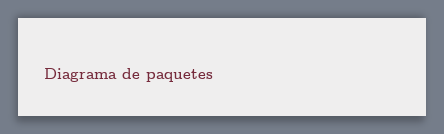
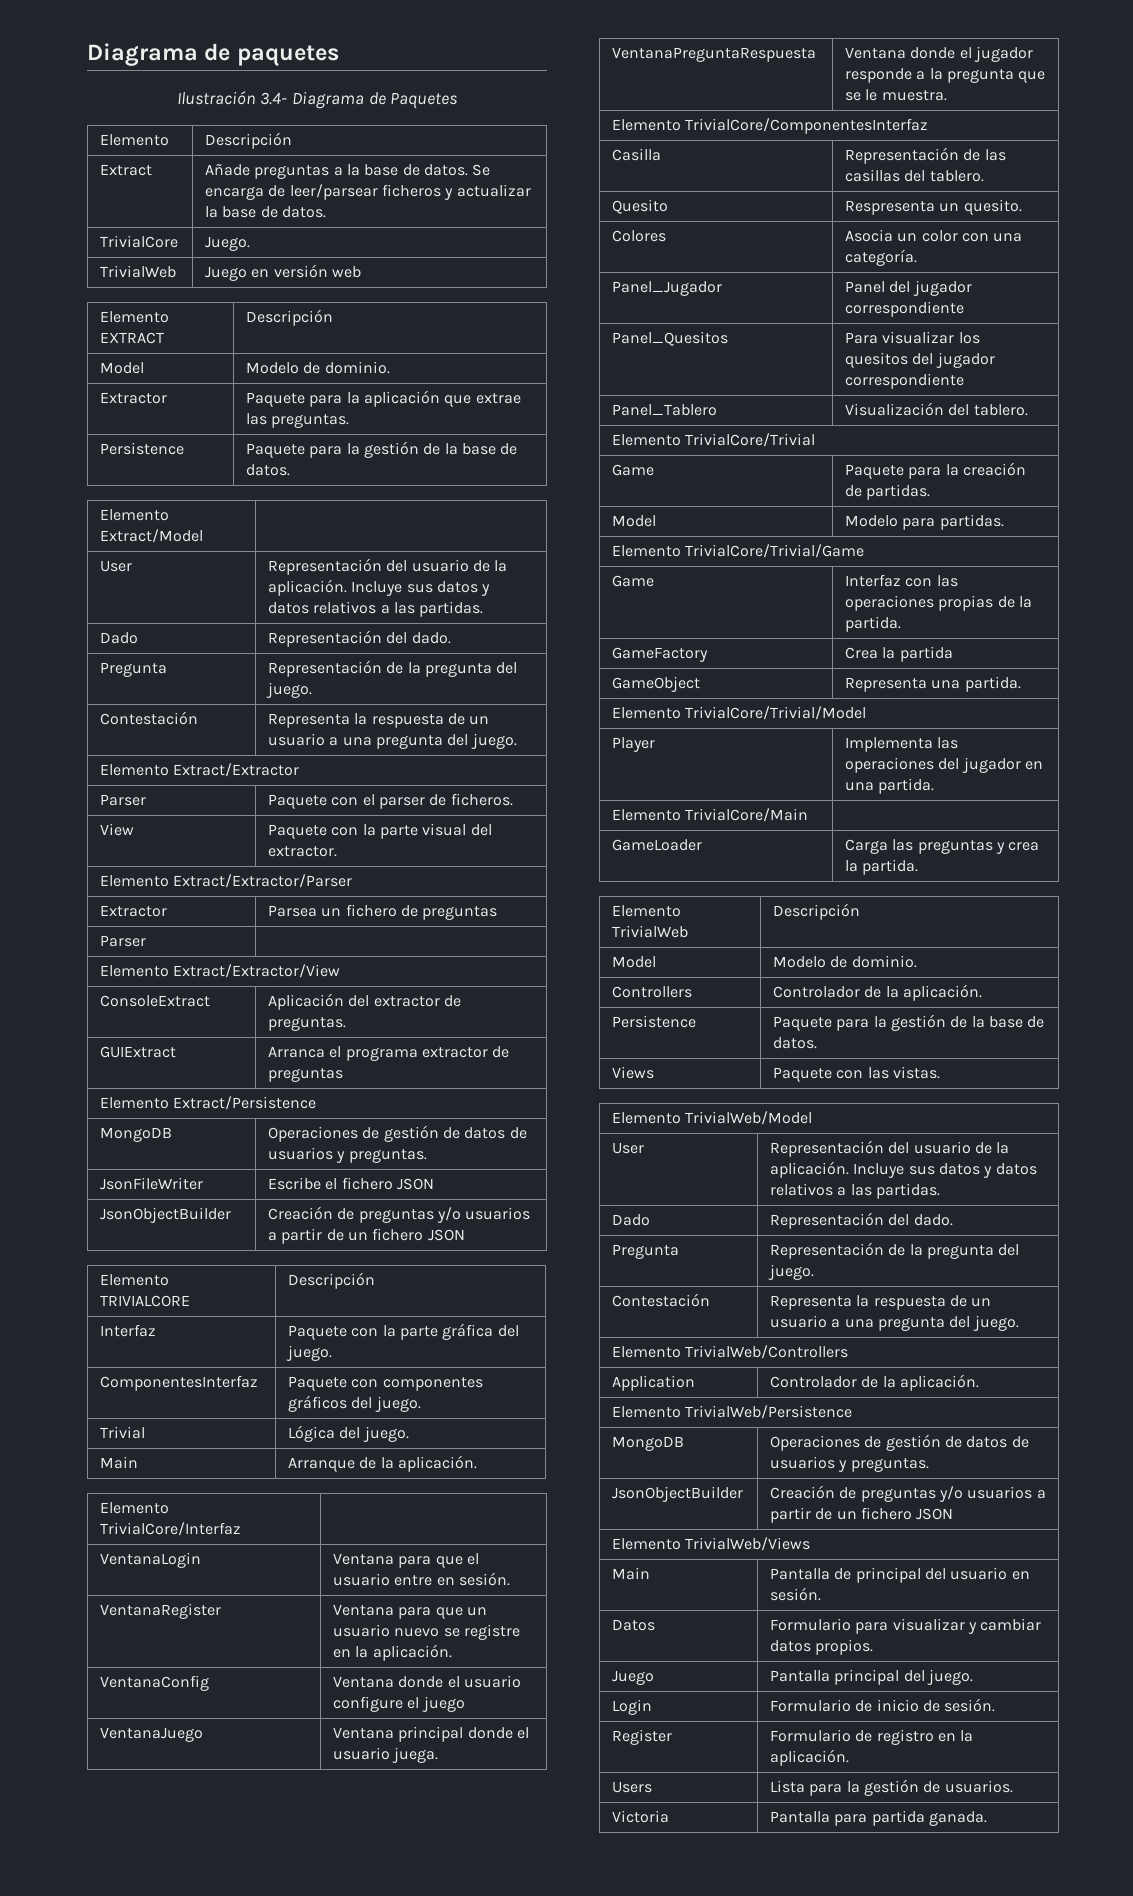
+ Ilustración 3.4- Diagrama de Paquetes
+ Elemento | Descripción
+ Extract | Añade preguntas a la base de datos. Se encarga de leer/parsear ficheros y actualizar la base de datos.
+ TrivialCore | Juego.
+ TrivialWeb | Juego en versión web
+ Elemento EXTRACT | Descripción
+ Model | Modelo de dominio.
+ Extractor | Paquete para la aplicación que extrae las preguntas.
+ Persistence | Paquete para la gestión de la base de datos.
+ Elemento Extract/Model |
+ User | Representación del usuario de la aplicación. Incluye sus datos y datos relativos a las partidas.
+ Dado | Representación del dado.
+ Pregunta | Representación de la pregunta del juego.
+ Contestación | Representa la respuesta de un usuario a una pregunta del juego.
+ Elemento Extract/Extractor
+ Parser | Paquete con el parser de ficheros.
+ View | Paquete con la parte visual del extractor.
+ Elemento Extract/Extractor/Parser
+ Extractor | Parsea un fichero de preguntas
+ Parser |
+ Elemento Extract/Extractor/View
+ ConsoleExtract | Aplicación del extractor de preguntas.
+ GUIExtract | Arranca el programa extractor de preguntas
+ Elemento Extract/Persistence
+ MongoDB | Operaciones de gestión de datos de usuarios y preguntas.
+ JsonFileWriter | Escribe el fichero JSON
+ JsonObjectBuilder | Creación de preguntas y/o usuarios a partir de un fichero JSON
+ Elemento TRIVIALCORE | Descripción
+ Interfaz | Paquete con la parte gráfica del juego.
+ ComponentesInterfaz | Paquete con componentes gráficos del juego.
+ Trivial | Lógica del juego.
+ Main | Arranque de la aplicación.
+ Elemento TrivialCore/Interfaz |
+ VentanaLogin | Ventana para que el usuario entre en sesión.
+ VentanaRegister | Ventana para que un usuario nuevo se registre en la aplicación.
+ VentanaConfig | Ventana donde el usuario configure el juego
+ VentanaJuego | Ventana principal donde el usuario juega.
+ VentanaPreguntaRespuesta | Ventana donde el jugador responde a la pregunta que se le muestra.
+ Elemento TrivialCore/ComponentesInterfaz
+ Casilla | Representación de las casillas del tablero.
+ Quesito | Respresenta un quesito.
+ Colores | Asocia un color con una categoría.
+ Panel_Jugador | Panel del jugador correspondiente
+ Panel_Quesitos | Para visualizar los quesitos del jugador correspondiente
+ Panel_Tablero | Visualización del tablero.
+ Elemento TrivialCore/Trivial
+ Game | Paquete para la creación de partidas.
+ Model | Modelo para partidas.
+ Elemento TrivialCore/Trivial/Game
+ Game | Interfaz con las operaciones propias de la partida.
+ GameFactory | Crea la partida
+ GameObject | Representa una partida.
+ Elemento TrivialCore/Trivial/Model
+ Player | Implementa las operaciones del jugador en una partida.
+ Elemento TrivialCore/Main |
+ GameLoader | Carga las preguntas y crea la partida.
+ Elemento TrivialWeb | Descripción
+ Model | Modelo de dominio.
+ Controllers | Controlador de la aplicación.
+ Persistence | Paquete para la gestión de la base de datos.
+ Views | Paquete con las vistas.
+ Elemento TrivialWeb/Model
+ User | Representación del usuario de la aplicación. Incluye sus datos y datos relativos a las partidas.
+ Dado | Representación del dado.
+ Pregunta | Representación de la pregunta del juego.
+ Contestación | Representa la respuesta de un usuario a una pregunta del juego.
+ Elemento TrivialWeb/Controllers
+ Application | Controlador de la aplicación.
+ Elemento TrivialWeb/Persistence
+ MongoDB | Operaciones de gestión de datos de usuarios y preguntas.
+ JsonObjectBuilder | Creación de preguntas y/o usuarios a partir de un fichero JSON
+ Elemento TrivialWeb/Views
+ Main | Pantalla de principal del usuario en sesión.
+ Datos | Formulario para visualizar y cambiar datos propios.
+ Juego | Pantalla principal del juego.
+ Login | Formulario de inicio de sesión.
+ Register | Formulario de registro en la aplicación.
+ Users | Lista para la gestión de usuarios.
+ Victoria | Pantalla para partida ganada.

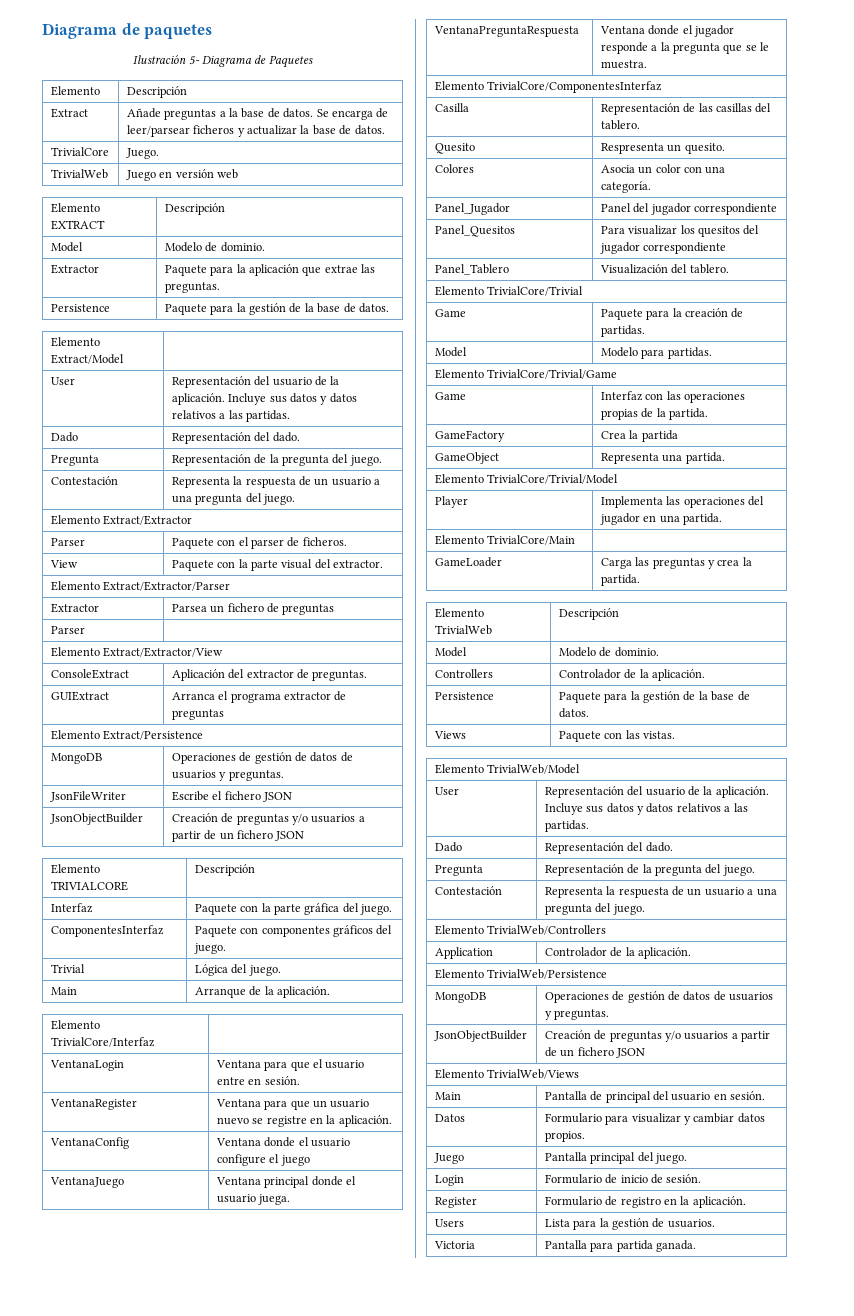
- Ilustración 3.4- Diagrama de Paquetes
+ Ilustración 5- Diagrama de Paquetes

